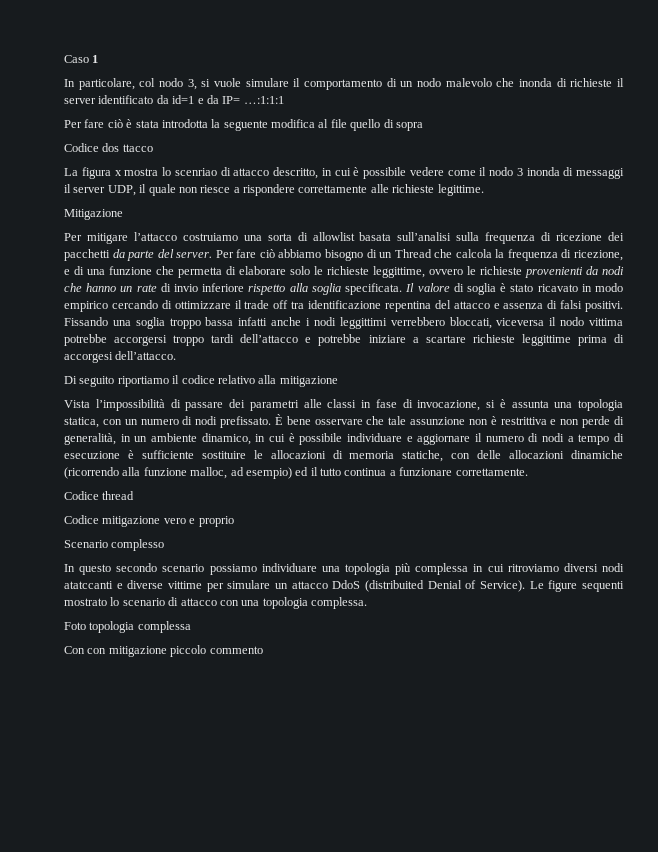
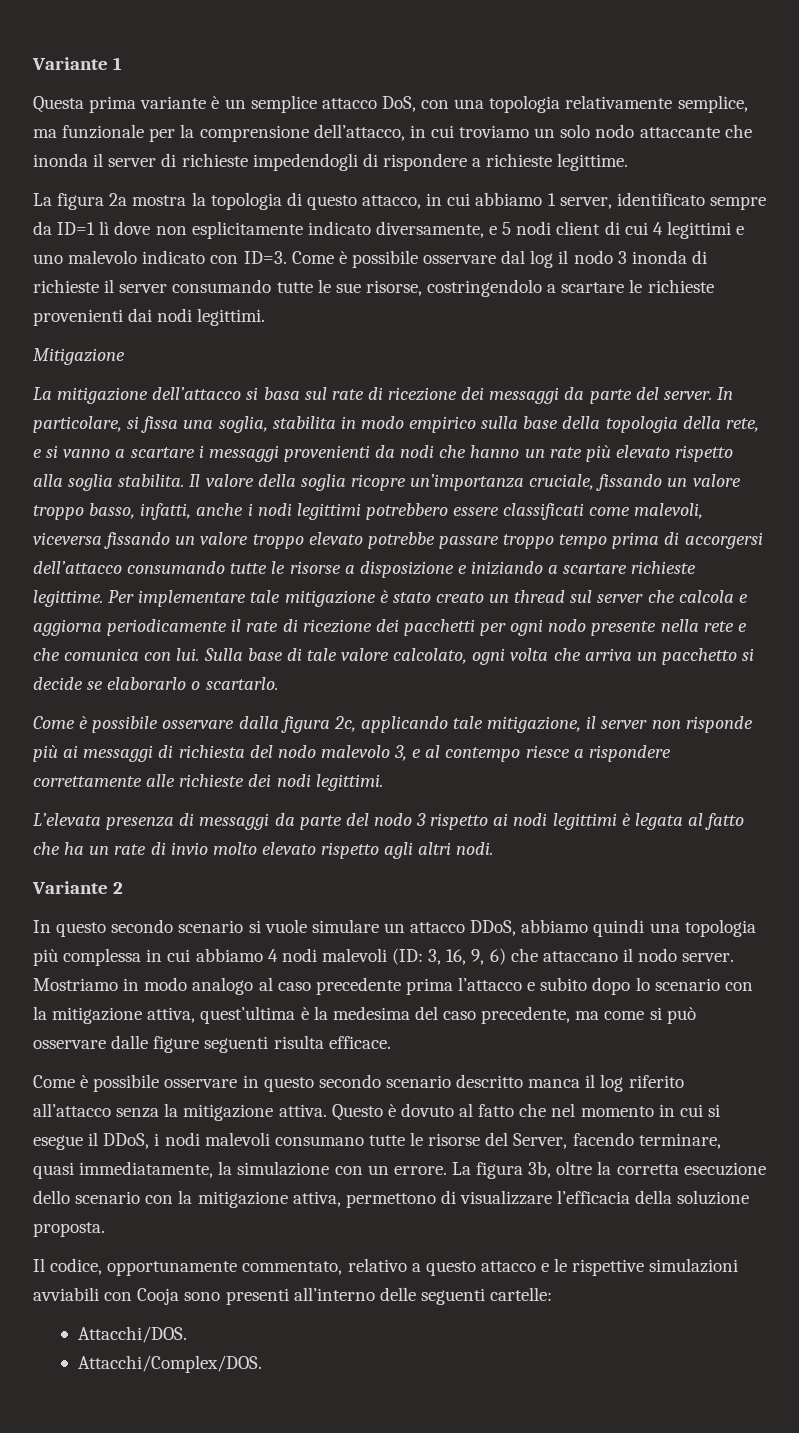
- Caso 1
+ Variante 1
- In particolare, col nodo 3, si vuole simulare il comportamento di un nodo malevolo che inonda di richieste il server identificato da id=1 e da IP= …:1:1:1
- Per fare ciò è stata introdotta la seguente modifica al file quello di sopra
- Codice dos ttacco
- La figura x mostra lo scenriao di attacco descritto, in cui è possibile vedere come il nodo 3 inonda di messaggi il server UDP, il quale non riesce a rispondere correttamente alle richieste legittime.
+ Questa prima variante è un semplice attacco DoS, con una topologia relativamente semplice, ma funzionale per la comprensione dell’attacco, in cui troviamo un solo nodo attaccante che inonda il server di richieste impedendogli di rispondere a richieste legittime.
+ La figura 2a mostra la topologia di questo attacco, in cui abbiamo 1 server, identificato sempre da ID=1 lì dove non esplicitamente indicato diversamente, e 5 nodi client di cui 4 legittimi e uno malevolo indicato con ID=3. Come è possibile osservare dal log il nodo 3 inonda di richieste il server consumando tutte le sue risorse, costringendolo a scartare le richieste provenienti dai nodi legittimi.
  Mitigazione
- Per mitigare l’attacco costruiamo una sorta di allowlist basata sull’analisi sulla frequenza di ricezione dei pacchetti da parte del server.
+ La mitigazione dell’attacco si basa sul rate di ricezione dei messaggi da parte del server.
- Per fare ciò abbiamo bisogno di un Thread che calcola la frequenza di ricezione, e di una funzione che permetta di elaborare solo le richieste leggittime, ovvero le richieste provenienti da nodi che hanno un rate di invio inferiore rispetto alla soglia specificata.
+ In particolare, si fissa una soglia, stabilita in modo empirico sulla base della topologia della rete, e si vanno a scartare i messaggi provenienti da nodi che hanno un rate più elevato rispetto alla soglia stabilita.
- Il valore di soglia è stato ricavato in modo empirico cercando di ottimizzare il trade off tra identificazione repentina del attacco e assenza di falsi positivi. Fissando una soglia troppo bassa infatti anche i nodi leggittimi verrebbero bloccati, viceversa il nodo vittima potrebbe accorgersi troppo tardi dell’attacco e potrebbe iniziare a scartare richieste leggittime prima di accorgesi dell’attacco.
- Di seguito riportiamo il codice relativo alla mitigazione
- Vista l’impossibilità di passare dei parametri alle classi in fase di invocazione, si è assunta una topologia statica, con un numero di nodi prefissato. È bene osservare che tale assunzione non è restrittiva e non perde di generalità, in un ambiente dinamico, in cui è possibile individuare e aggiornare il numero di nodi a tempo di esecuzione è sufficiente sostituire le allocazioni di memoria statiche, con delle allocazioni dinamiche (ricorrendo alla funzione malloc, ad esempio) ed il tutto continua a funzionare correttamente.
- Codice thread
- Codice mitigazione vero e proprio
- Scenario complesso
- In questo secondo scenario possiamo individuare una topologia più complessa in cui ritroviamo diversi nodi atatccanti e diverse vittime per simulare un attacco DdoS (distribuited Denial of Service). Le figure sequenti mostrato lo scenario di attacco con una topologia complessa.
- Foto topologia complessa
- Con con mitigazione piccolo commento
+ Il valore della soglia ricopre un’importanza cruciale, fissando un valore troppo basso, infatti, anche i nodi legittimi potrebbero essere classificati come malevoli, viceversa fissando un valore troppo elevato potrebbe passare troppo tempo prima di accorgersi dell’attacco consumando tutte le risorse a disposizione e iniziando a scartare richieste legittime. Per implementare tale mitigazione è stato creato un thread sul server che calcola e aggiorna periodicamente il rate di ricezione dei pacchetti per ogni nodo presente nella rete e che comunica con lui. Sulla base di tale valore calcolato, ogni volta che arriva un pacchetto si decide se elaborarlo o scartarlo.
+ Come è possibile osservare dalla figura 2c, applicando tale mitigazione, il server non risponde più ai messaggi di richiesta del nodo malevolo 3, e al contempo riesce a rispondere correttamente alle richieste dei nodi legittimi.
+ L’elevata presenza di messaggi da parte del nodo 3 rispetto ai nodi legittimi è legata al fatto che ha un rate di invio molto elevato rispetto agli altri nodi.
+ Variante 2
+ In questo secondo scenario si vuole simulare un attacco DDoS, abbiamo quindi una topologia più complessa in cui abbiamo 4 nodi malevoli (ID: 3, 16, 9, 6) che attaccano il nodo server. Mostriamo in modo analogo al caso precedente prima l’attacco e subito dopo lo scenario con la mitigazione attiva, quest’ultima è la medesima del caso precedente, ma come si può osservare dalle figure seguenti risulta efficace.
+ Come è possibile osservare in questo secondo scenario descritto manca il log riferito all’attacco senza la mitigazione attiva. Questo è dovuto al fatto che nel momento in cui si esegue il DDoS, i nodi malevoli consumano tutte le risorse del Server, facendo terminare, quasi immediatamente, la simulazione con un errore. La figura 3b, oltre la corretta esecuzione dello scenario con la mitigazione attiva, permettono di visualizzare l’efficacia della soluzione proposta.
+ Il codice, opportunamente commentato, relativo a questo attacco e le rispettive simulazioni avviabili con Cooja sono presenti all’interno delle seguenti cartelle:
+ Attacchi/DOS.
+ Attacchi/Complex/DOS.

